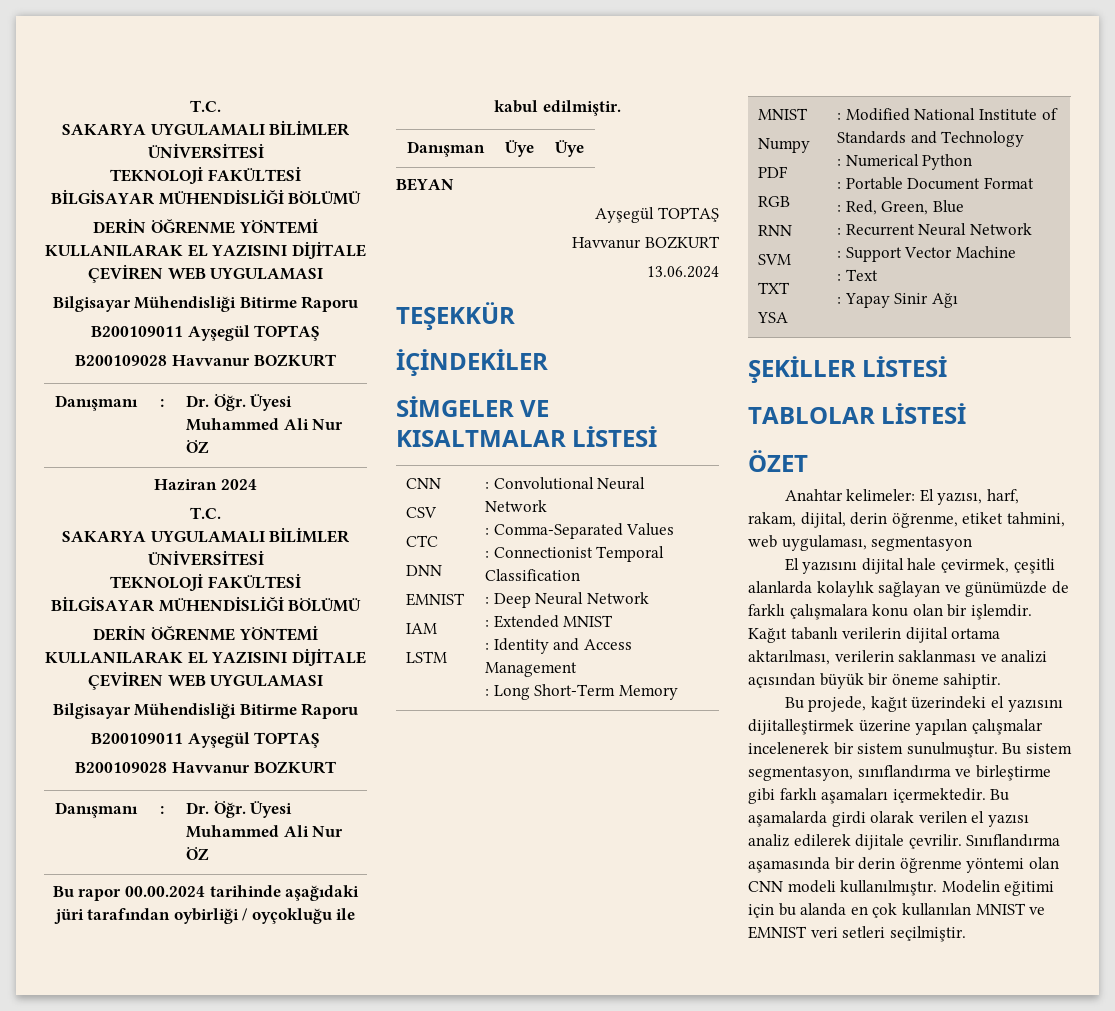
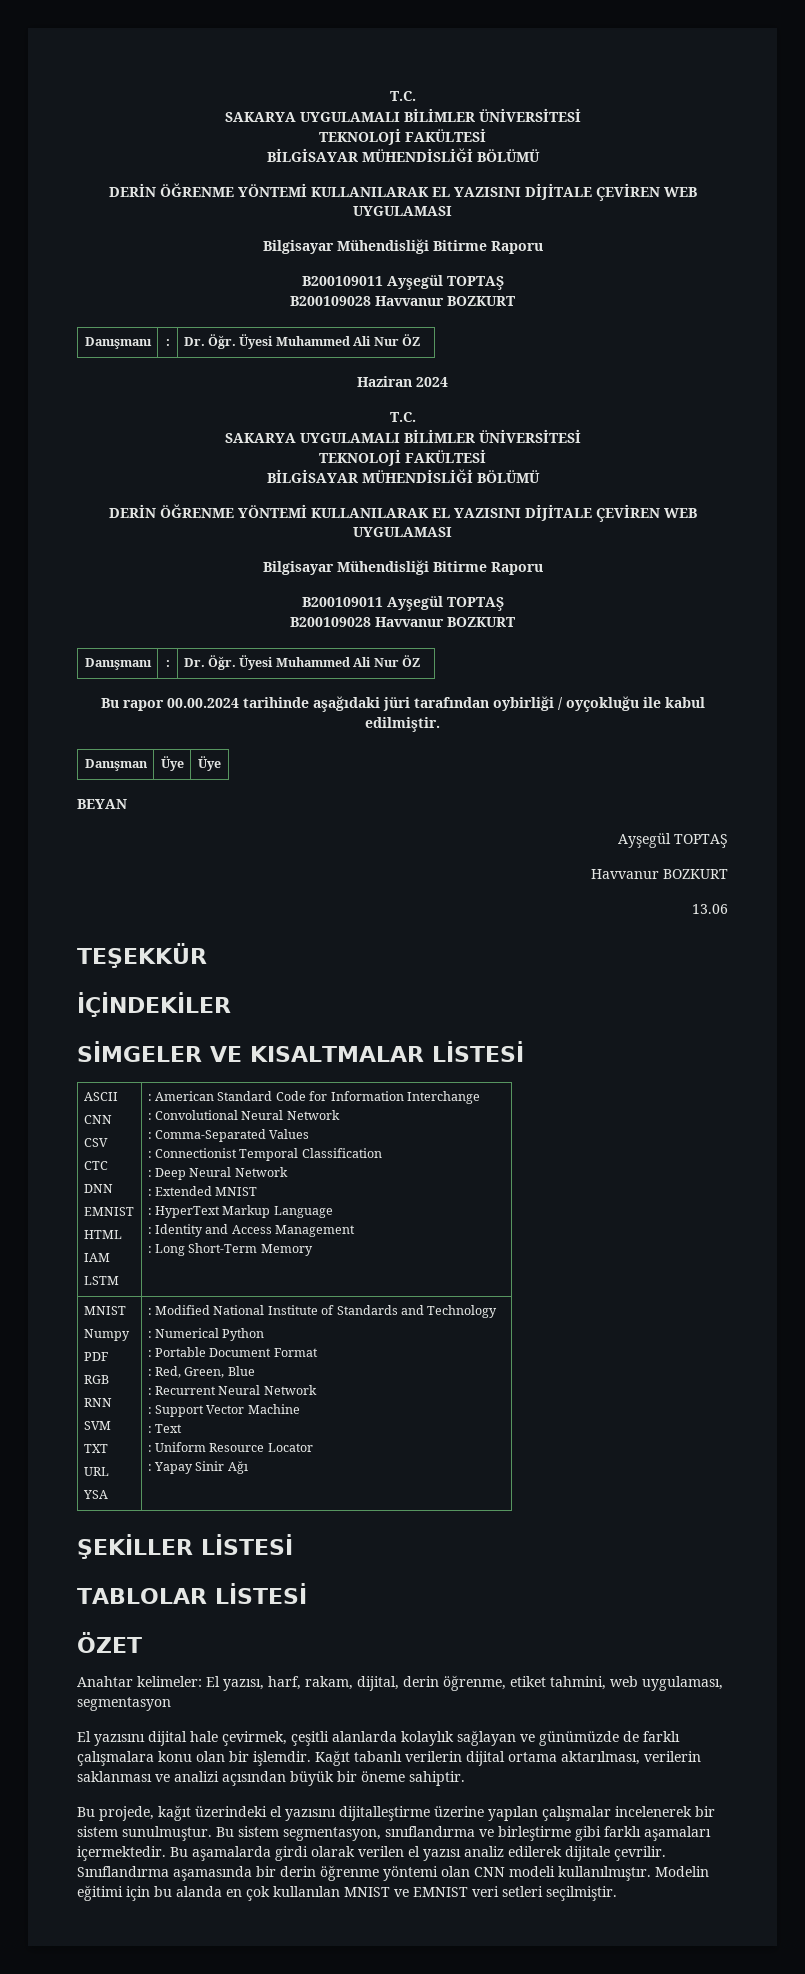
- 13.06.2024
+ 13.06
+ ASCII
+ HTML
+ : American Standard Code for Information Interchange
+ : HyperText Markup Language
+ URL
+ : Uniform Resource Locator
- Bu projede, kağıt üzerindeki el yazısını dijitalleştirmek üzerine yapılan çalışmalar incelenerek bir sistem sunulmuştur.
+ Bu projede, kağıt üzerindeki el yazısını dijitalleştirme üzerine yapılan çalışmalar incelenerek bir sistem sunulmuştur.

